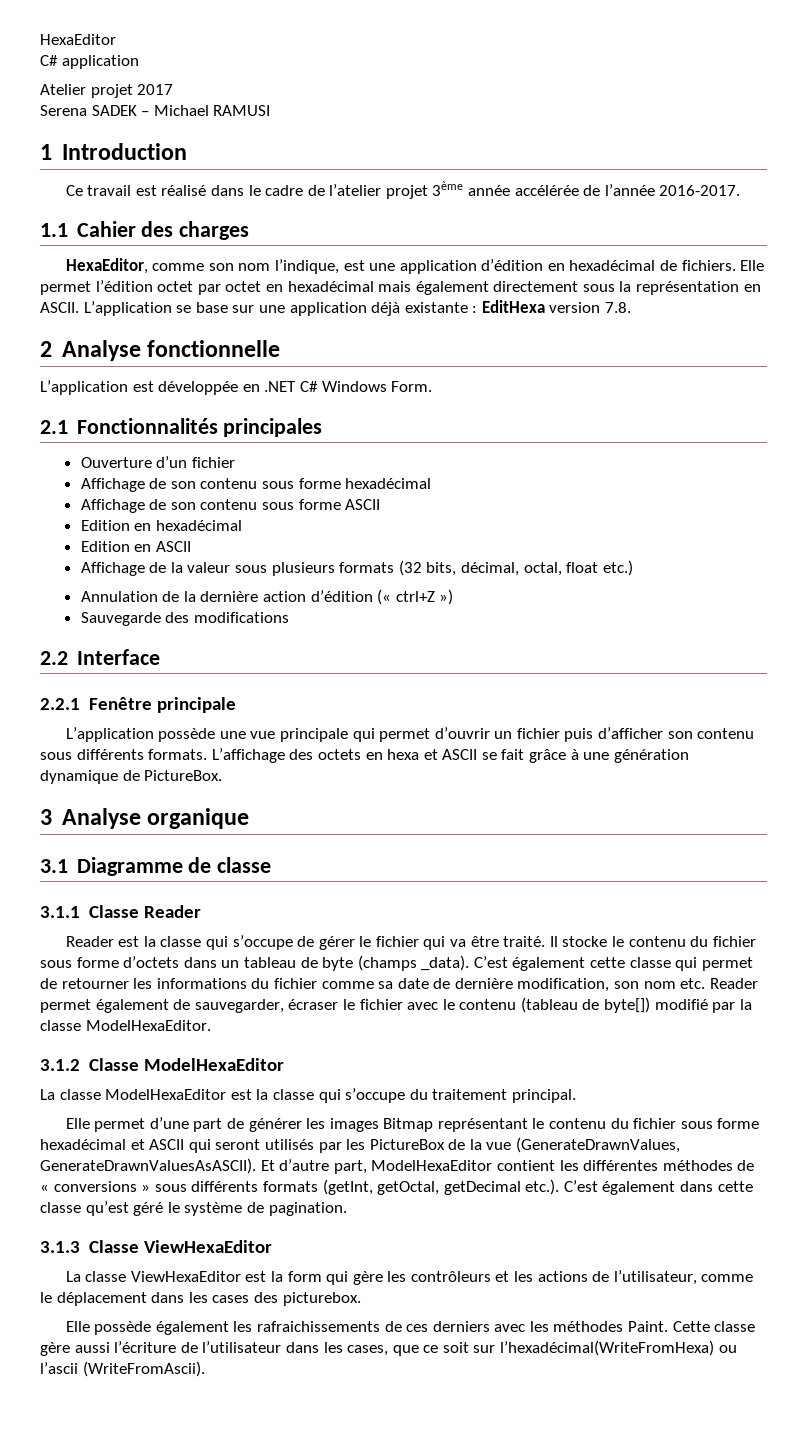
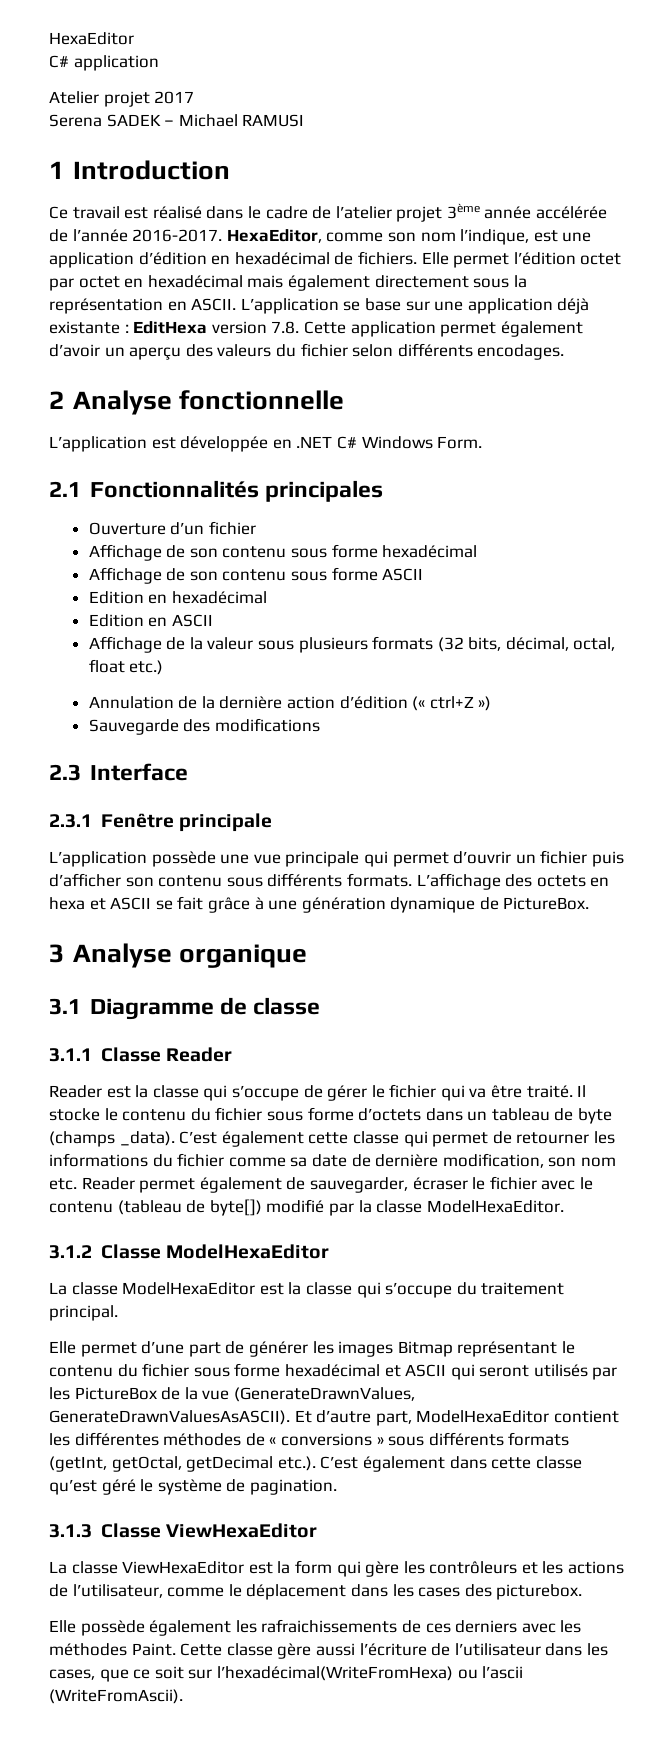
- Ce travail est réalisé dans le cadre de l’atelier projet 3ème année accélérée de l’année 2016-2017.
- 1.1 Cahier des charges
- HexaEditor, comme son nom l’indique, est une application d’édition en hexadécimal de fichiers.
+ Ce travail est réalisé dans le cadre de l’atelier projet 3ème année accélérée de l’année 2016-2017. HexaEditor, comme son nom l’indique, est une application d’édition en hexadécimal de fichiers.
- L’application se base sur une application déjà existante : EditHexa version 7.8.
+ L’application se base sur une application déjà existante : EditHexa version 7.8. Cette application permet également d’avoir un aperçu des valeurs du fichier selon différents encodages.
- 2.2 Interface
+ 2.3 Interface
- 2.2.1 Fenêtre principale
+ 2.3.1 Fenêtre principale

